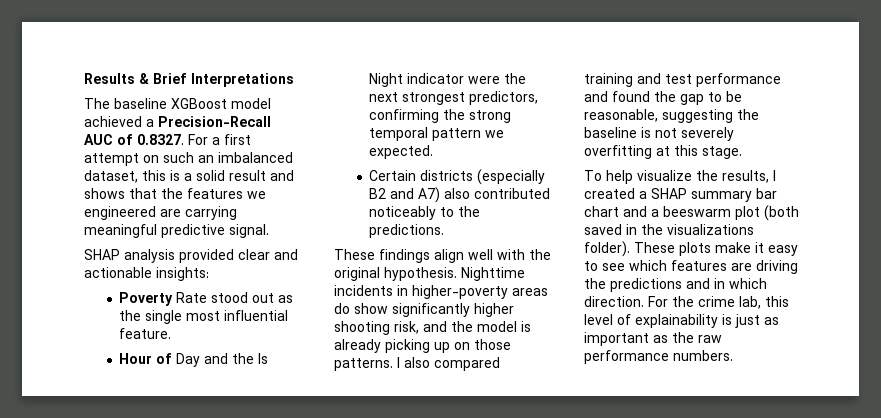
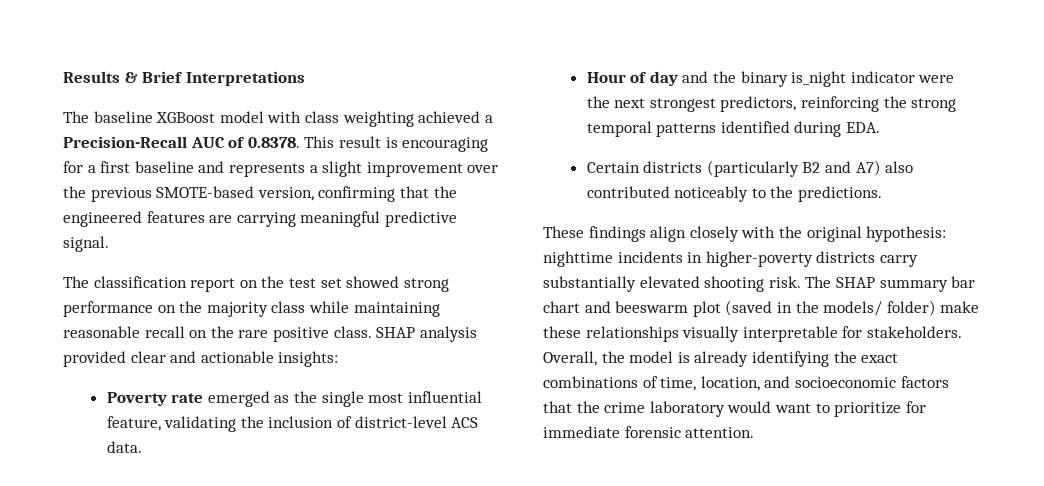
- The baseline XGBoost model achieved a Precision-Recall AUC of 0.8327. For a first attempt on such an imbalanced dataset, this is a solid result and shows that the features we engineered are carrying meaningful predictive signal.
+ The baseline XGBoost model with class weighting achieved a Precision-Recall AUC of 0.8378. This result is encouraging for a first baseline and represents a slight improvement over the previous SMOTE-based version, confirming that the engineered features are carrying meaningful predictive signal.
+ The classification report on the test set showed strong performance on the majority class while maintaining reasonable recall on the rare positive class.
- Poverty Rate stood out as the single most influential feature.
+ Poverty rate emerged as the single most influential feature, validating the inclusion of district-level ACS data.
- Hour of Day and the Is Night indicator were the next strongest predictors, confirming the strong temporal pattern we expected.
+ Hour of day and the binary is_night indicator were the next strongest predictors, reinforcing the strong temporal patterns identified during EDA.
- Certain districts (especially B2 and A7) also contributed noticeably to the predictions.
+ Certain districts (particularly B2 and A7) also contributed noticeably to the predictions.
- These findings align well with the original hypothesis. Nighttime incidents in higher-poverty areas do show significantly higher shooting risk, and the model is already picking up on those patterns. I also compared training and test performance and found the gap to be reasonable, suggesting the baseline is not severely overfitting at this stage.
- To help visualize the results, I created a SHAP summary bar chart and a beeswarm plot (both saved in the visualizations folder). These plots make it easy to see which features are driving the predictions and in which direction. For the crime lab, this level of explainability is just as important as the raw performance numbers.
+ These findings align closely with the original hypothesis: nighttime incidents in higher-poverty districts carry substantially elevated shooting risk. The SHAP summary bar chart and beeswarm plot (saved in the models/ folder) make these relationships visually interpretable for stakeholders. Overall, the model is already identifying the exact combinations of time, location, and socioeconomic factors that the crime laboratory would want to prioritize for immediate forensic attention.

